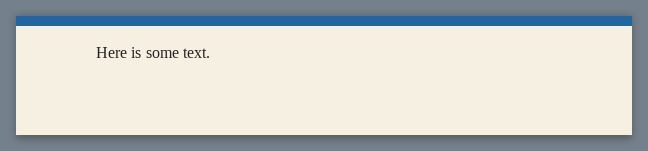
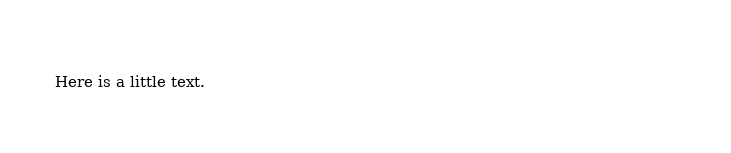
- Here is some text.
+ Here is a little text.

